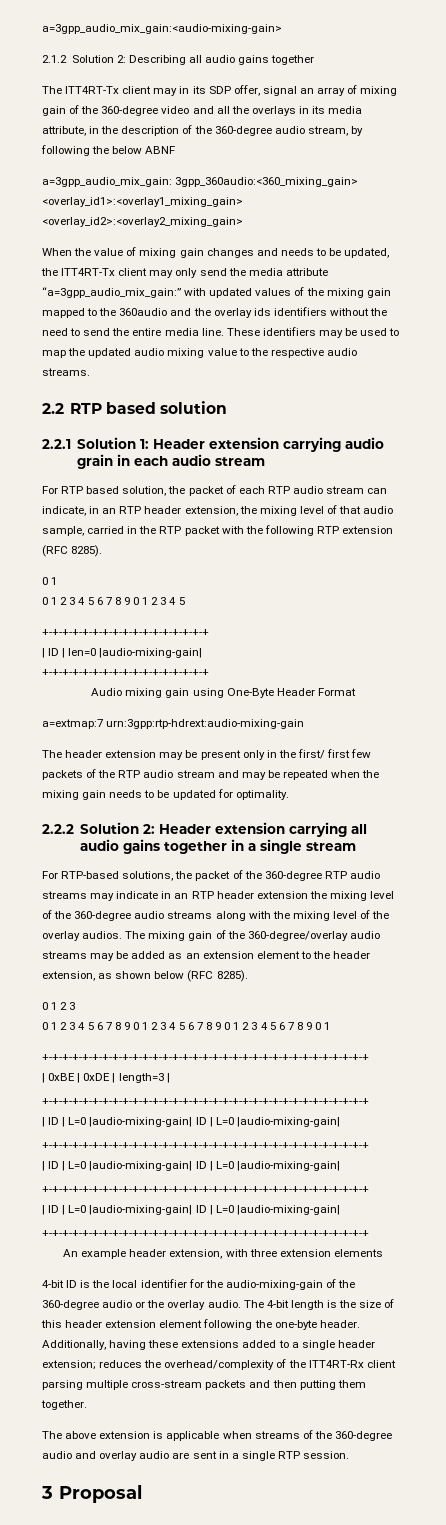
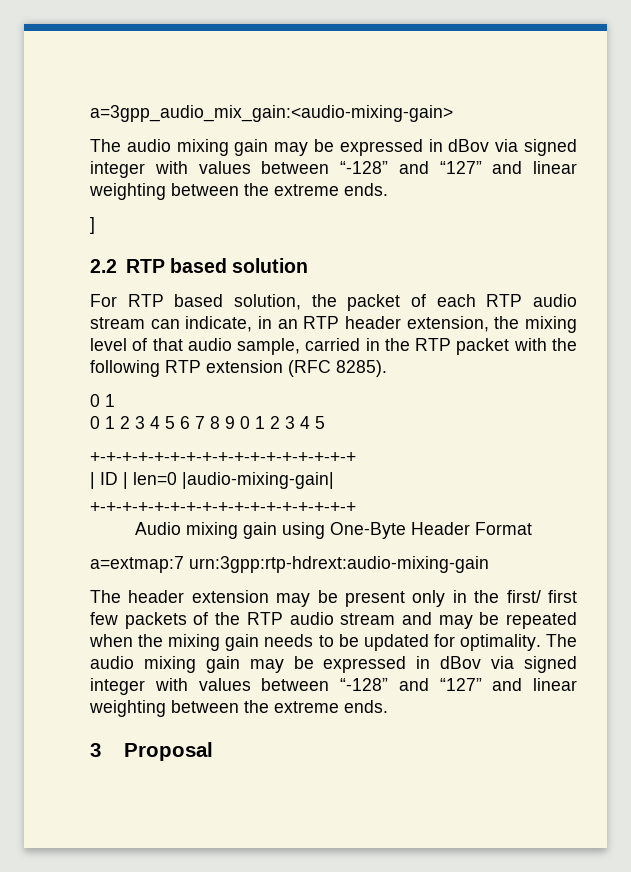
  a=3gpp_audio_mix_gain:<audio-mixing-gain>
- 2.1.2 Solution 2: Describing all audio gains together
- The ITT4RT-Tx client may in its SDP offer, signal an array of mixing gain of the 360-degree video and all the overlays in its media attribute, in the description of the 360-degree audio stream, by following the below ABNF
- a=3gpp_audio_mix_gain: 3gpp_360audio:<360_mixing_gain> <overlay_id1>:<overlay1_mixing_gain> <overlay_id2>:<overlay2_mixing_gain>
- When the value of mixing gain changes and needs to be updated, the ITT4RT-Tx client may only send the media attribute “a=3gpp_audio_mix_gain:” with updated values of the mixing gain mapped to the 360audio and the overlay ids identifiers without the need to send the entire media line. These identifiers may be used to map the updated audio mixing value to the respective audio streams.
+ The audio mixing gain may be expressed in dBov via signed integer with values between “-128” and “127” and linear weighting between the extreme ends.
+ ]
  2.2 RTP based solution
- 2.2.1 Solution 1: Header extension carrying audio grain in each audio stream
- The header extension may be present only in the first/ first few packets of the RTP audio stream and may be repeated when the mixing gain needs to be updated for optimality.
- 2.2.2 Solution 2: Header extension carrying all audio gains together in a single stream
- For RTP-based solutions, the packet of the 360-degree RTP audio streams may indicate in an RTP header extension the mixing level of the 360-degree audio streams along with the mixing level of the overlay audios. The mixing gain of the 360-degree/overlay audio streams may be added as an extension element to the header extension, as shown below (RFC 8285).
- 0 1 2 3
- 0 1 2 3 4 5 6 7 8 9 0 1 2 3 4 5 6 7 8 9 0 1 2 3 4 5 6 7 8 9 0 1
- +-+-+-+-+-+-+-+-+-+-+-+-+-+-+-+-+-+-+-+-+-+-+-+-+-+-+-+-+-+-+-+-+
- | 0xBE | 0xDE | length=3 |
- +-+-+-+-+-+-+-+-+-+-+-+-+-+-+-+-+-+-+-+-+-+-+-+-+-+-+-+-+-+-+-+-+
- | ID | L=0 |audio-mixing-gain| ID | L=0 |audio-mixing-gain|
- +-+-+-+-+-+-+-+-+-+-+-+-+-+-+-+-+-+-+-+-+-+-+-+-+-+-+-+-+-+-+-+-+
- | ID | L=0 |audio-mixing-gain| ID | L=0 |audio-mixing-gain|
- +-+-+-+-+-+-+-+-+-+-+-+-+-+-+-+-+-+-+-+-+-+-+-+-+-+-+-+-+-+-+-+-+
- | ID | L=0 |audio-mixing-gain| ID | L=0 |audio-mixing-gain|
- +-+-+-+-+-+-+-+-+-+-+-+-+-+-+-+-+-+-+-+-+-+-+-+-+-+-+-+-+-+-+-+-+
- An example header extension, with three extension elements
- 4-bit ID is the local identifier for the audio-mixing-gain of the 360-degree audio or the overlay audio. The 4-bit length is the size of this header extension element following the one-byte header. Additionally, having these extensions added to a single header extension; reduces the overhead/complexity of the ITT4RT-Rx client parsing multiple cross-stream packets and then putting them together.
- The above extension is applicable when streams of the 360-degree audio and overlay audio are sent in a single RTP session.
+ The header extension may be present only in the first/ first few packets of the RTP audio stream and may be repeated when the mixing gain needs to be updated for optimality. The audio mixing gain may be expressed in dBov via signed integer with values between “-128” and “127” and linear weighting between the extreme ends.

